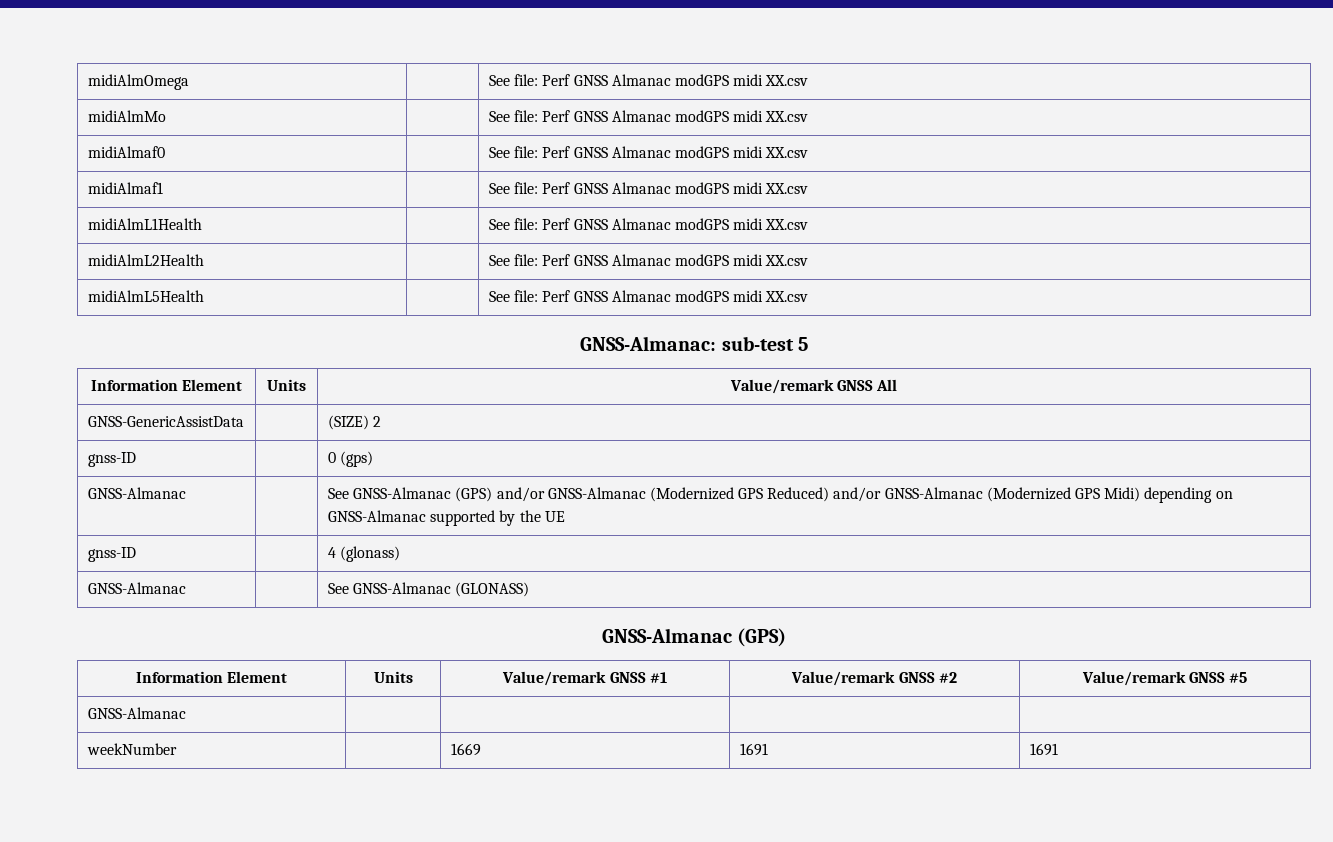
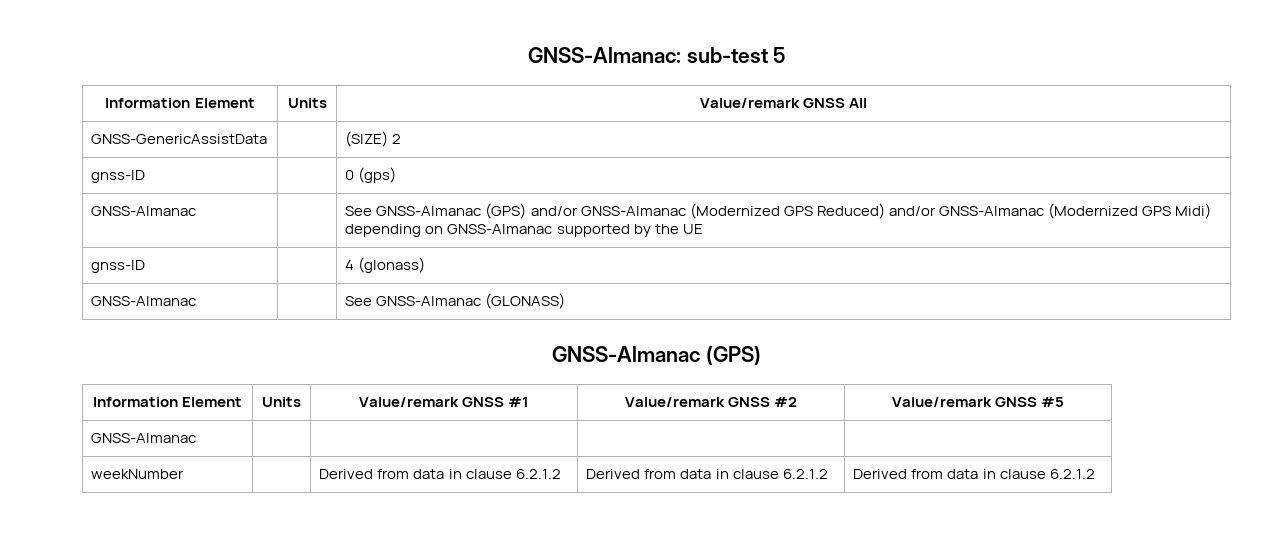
- midiAlmOmega | | See file: Perf GNSS Almanac modGPS midi XX.csv
- midiAlmMo | | See file: Perf GNSS Almanac modGPS midi XX.csv
- midiAlmaf0 | | See file: Perf GNSS Almanac modGPS midi XX.csv
- midiAlmaf1 | | See file: Perf GNSS Almanac modGPS midi XX.csv
- midiAlmL1Health | | See file: Perf GNSS Almanac modGPS midi XX.csv
- midiAlmL2Health | | See file: Perf GNSS Almanac modGPS midi XX.csv
- midiAlmL5Health | | See file: Perf GNSS Almanac modGPS midi XX.csv
- weekNumber | | 1669 | 1691 | 1691
+ weekNumber | | Derived from data in clause 6.2.1.2 | Derived from data in clause 6.2.1.2 | Derived from data in clause 6.2.1.2

